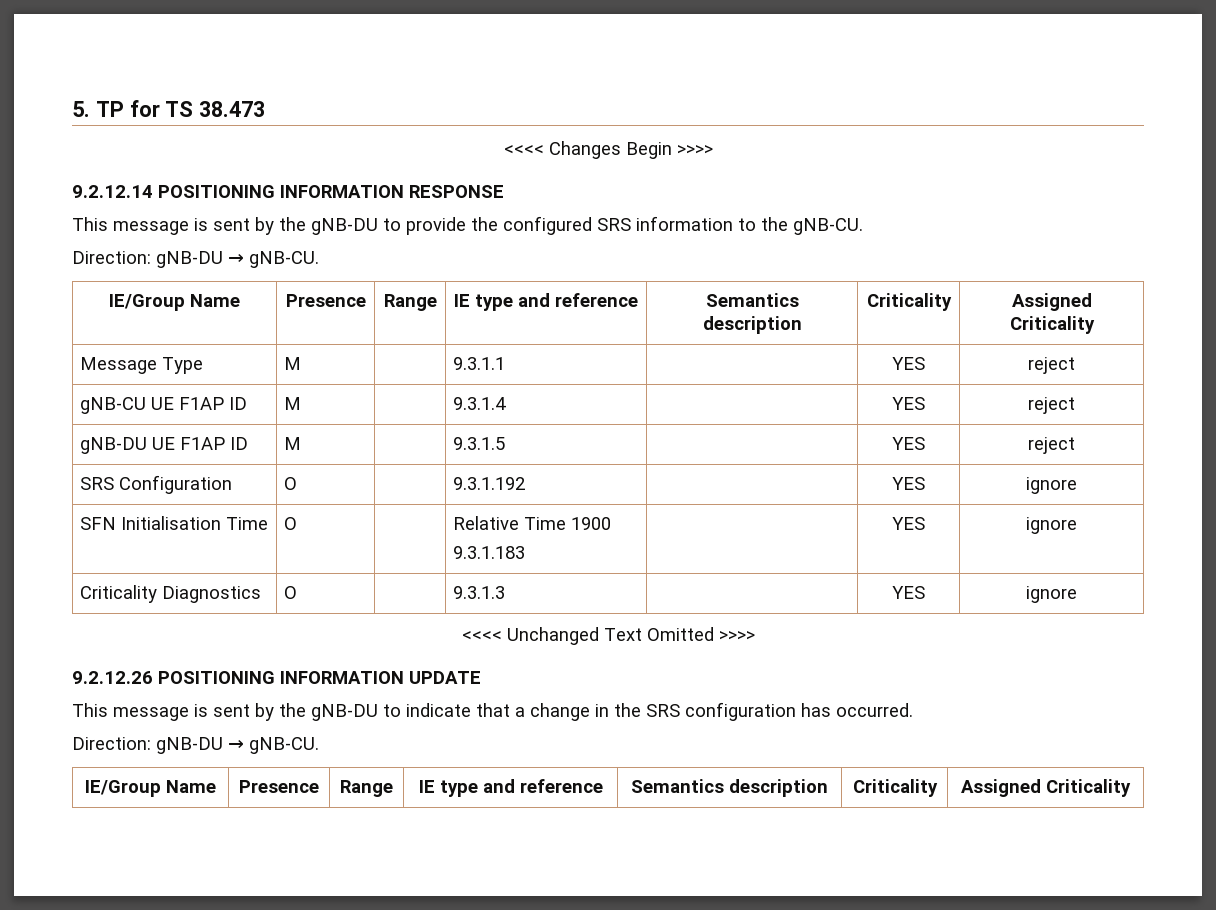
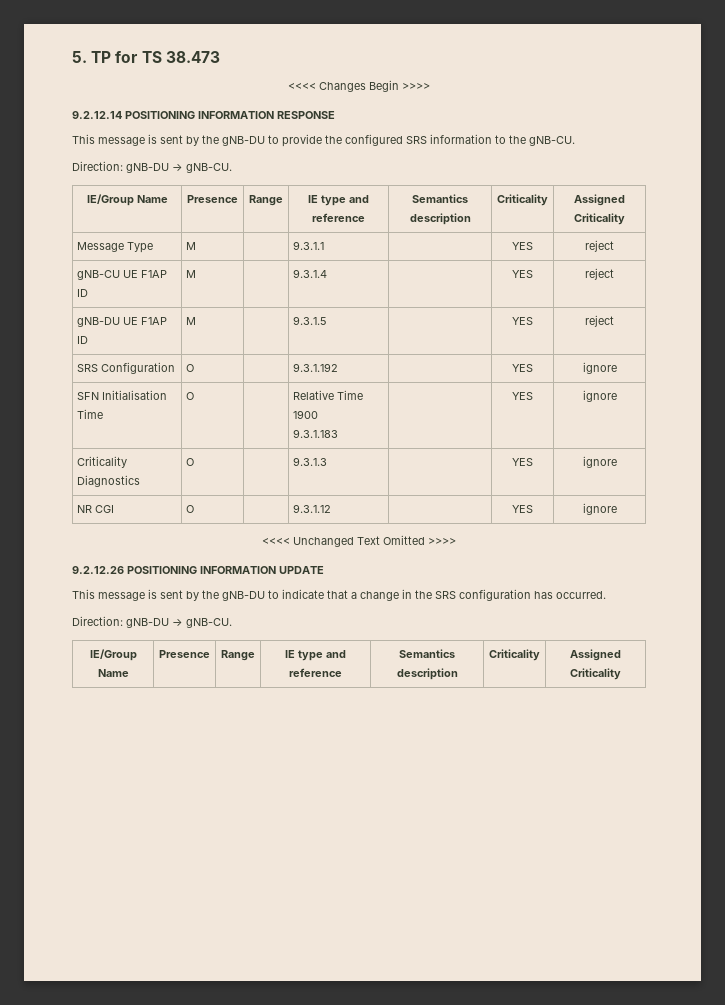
+ NR CGI | O | | 9.3.1.12 | | YES | ignore

